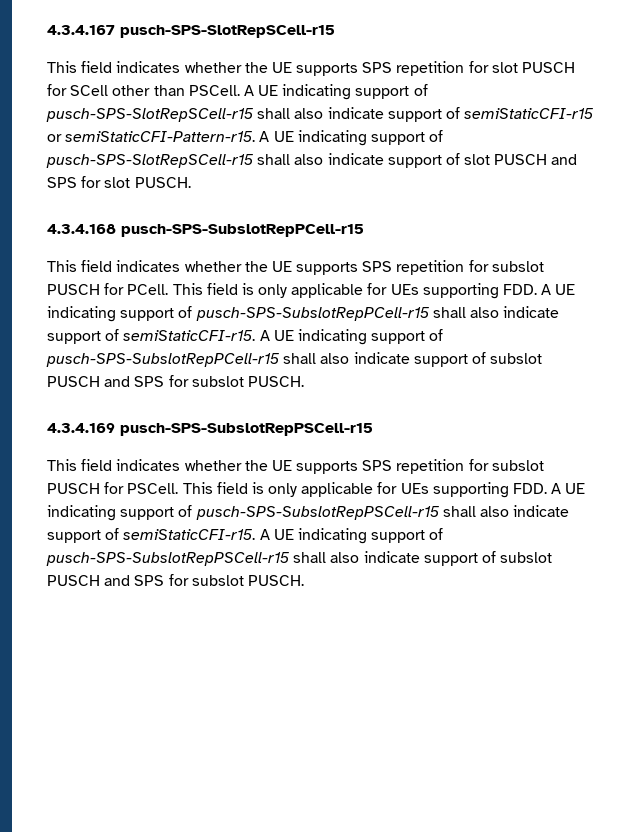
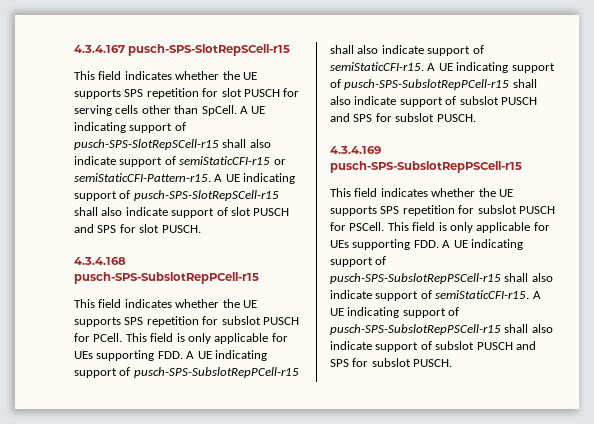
- This field indicates whether the UE supports SPS repetition for slot PUSCH for SCell other than PSCell.
+ This field indicates whether the UE supports SPS repetition for slot PUSCH for serving cells other than SpCell.

